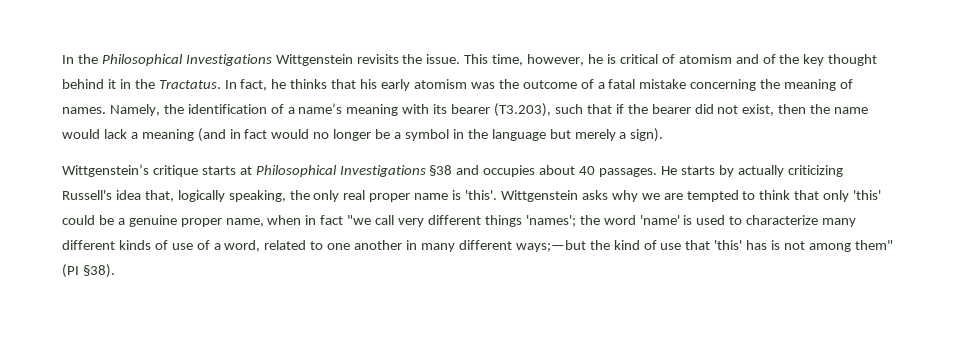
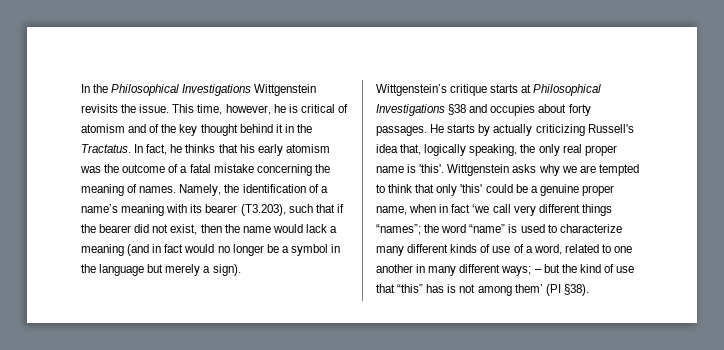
- Wittgenstein’s critique starts at Philosophical Investigations §38 and occupies about 40 passages.
+ Wittgenstein’s critique starts at Philosophical Investigations §38 and occupies about forty passages.
- Wittgenstein asks why we are tempted to think that only 'this' could be a genuine proper name, when in fact "we call very different things 'names'; the word 'name' is used to characterize many different kinds of use of a word, related to one another in many different ways;—but the kind of use that 'this' has is not among them" (PI §38).
+ Wittgenstein asks why we are tempted to think that only 'this' could be a genuine proper name, when in fact ‘we call very different things “names”; the word “name” is used to characterize many different kinds of use of a word, related to one another in many different ways; – but the kind of use that “this” has is not among them’ (PI §38).

